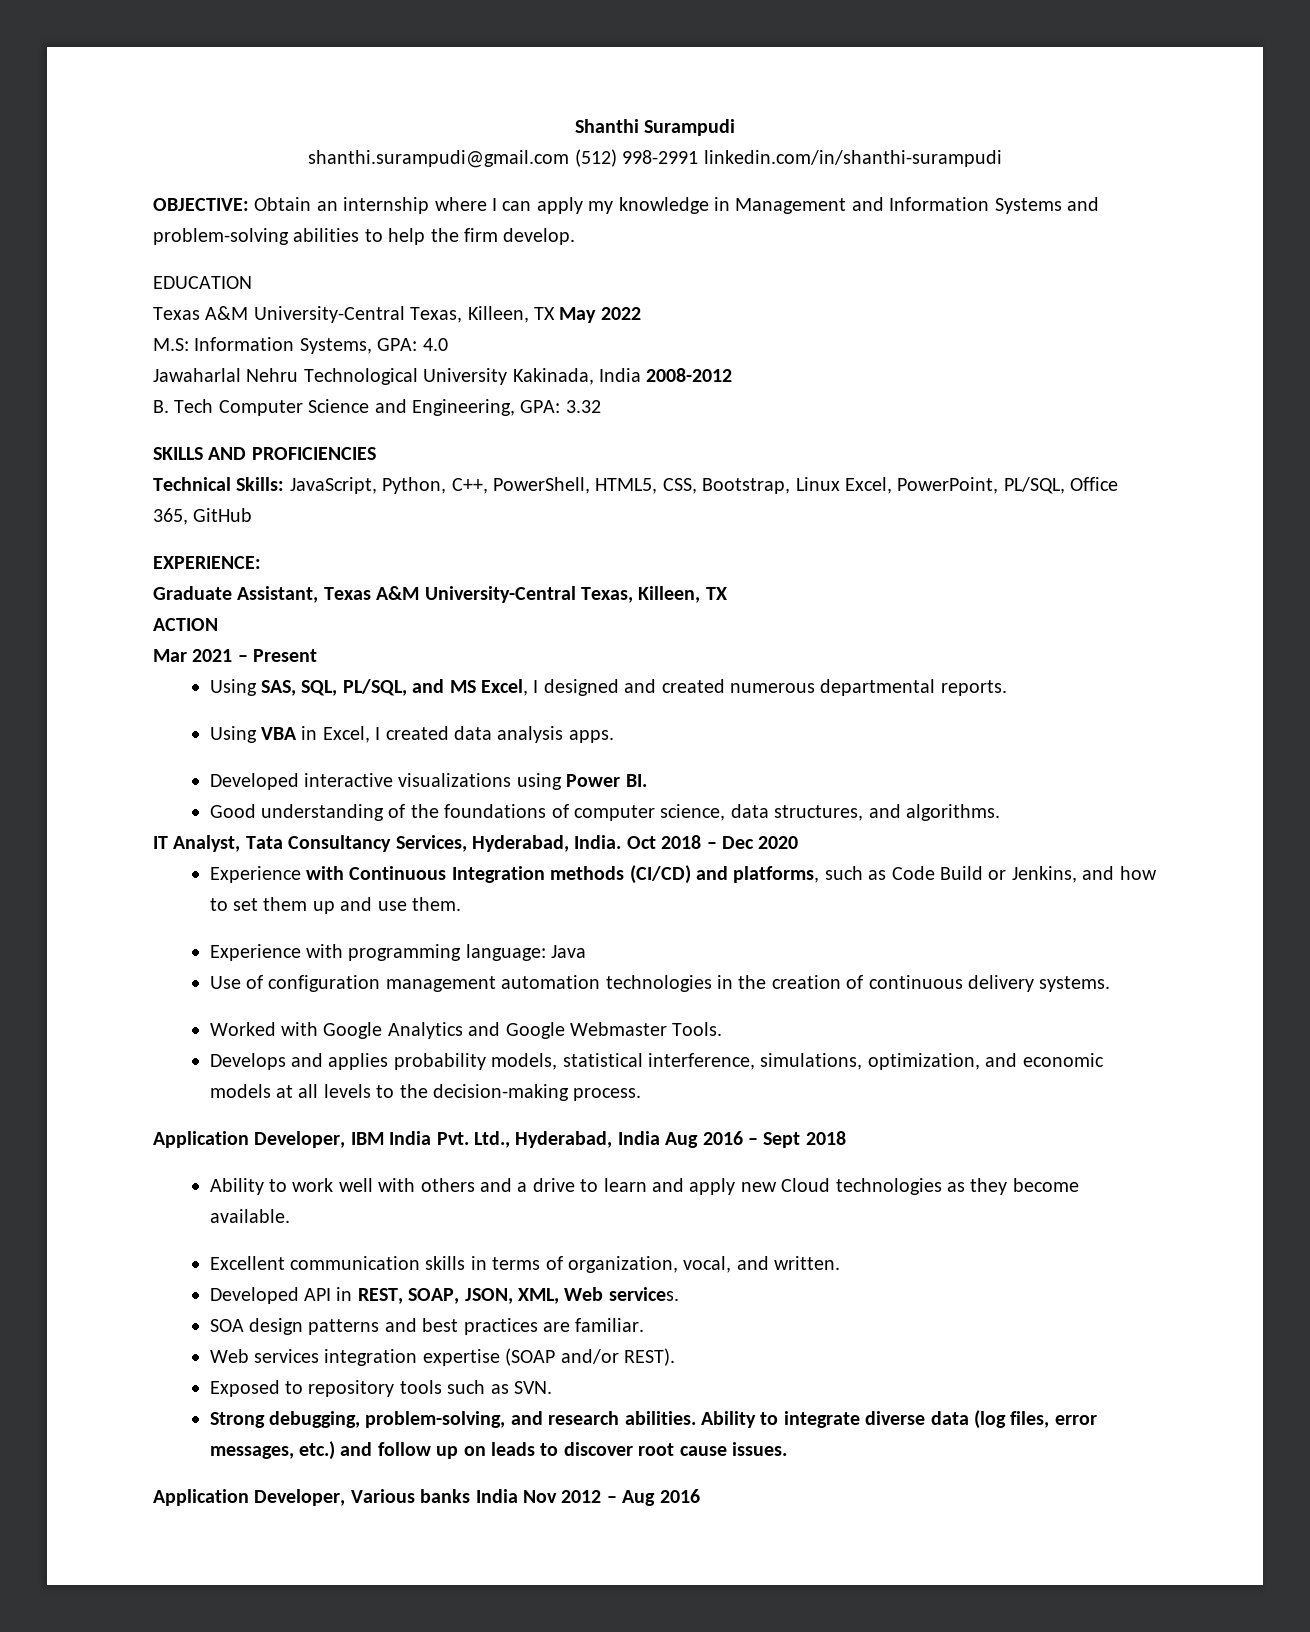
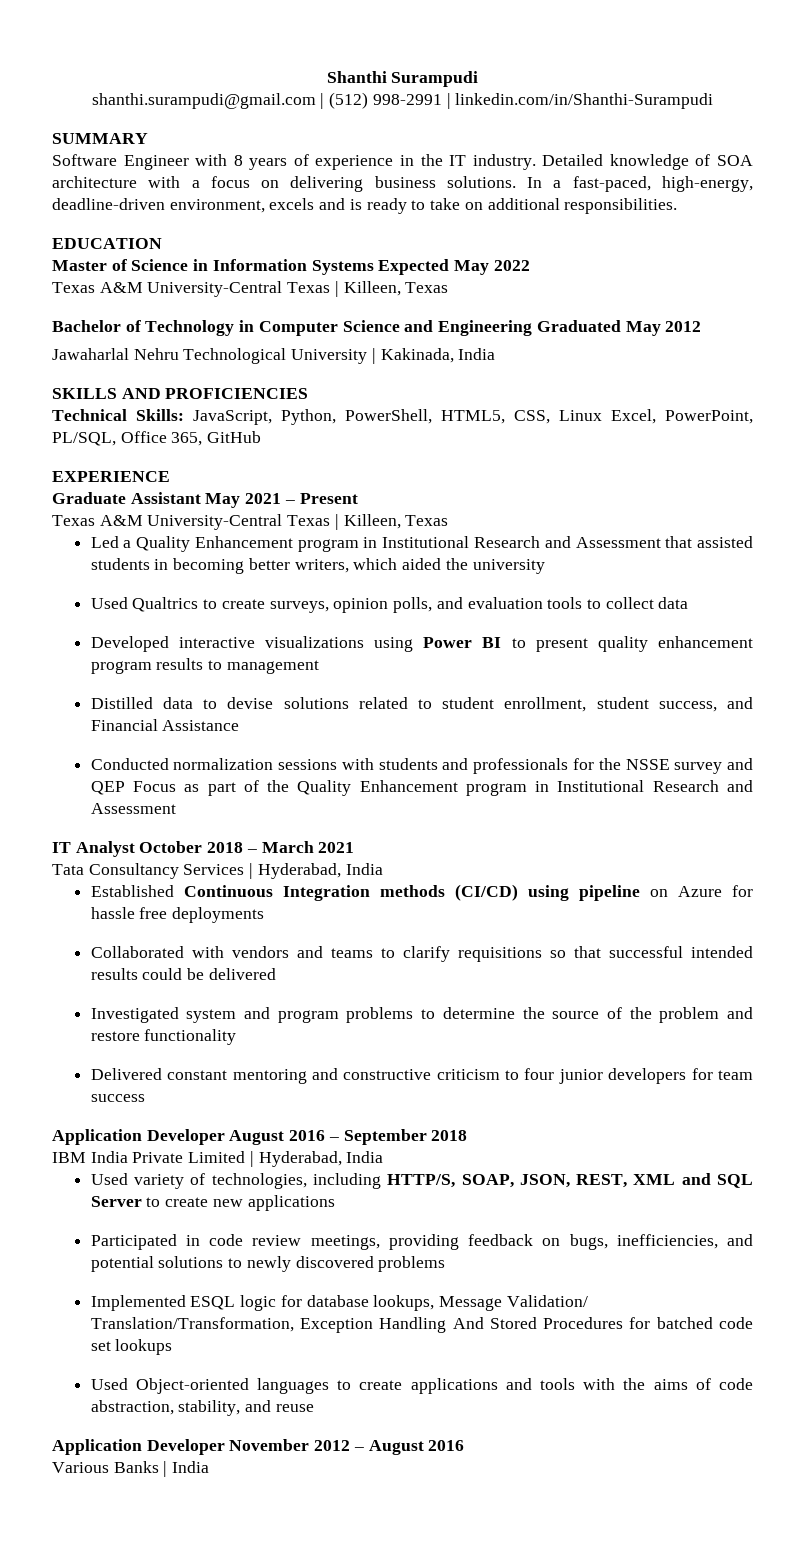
- shanthi.surampudi@gmail.com (512) 998-2991 linkedin.com/in/shanthi-surampudi
- OBJECTIVE: Obtain an internship where I can apply my knowledge in Management and Information Systems and problem-solving abilities to help the firm develop.
+ shanthi.surampudi@gmail.com | (512) 998-2991 | linkedin.com/in/Shanthi-Surampudi
+ SUMMARY
+ Software Engineer with 8 years of experience in the IT industry. Detailed knowledge of SOA architecture with a focus on delivering business solutions. In a fast-paced, high-energy, deadline-driven environment, excels and is ready to take on additional responsibilities.
  EDUCATION
- Texas A&M University-Central Texas, Killeen, TX May 2022
- M.S: Information Systems, GPA: 4.0
+ Master of Science in Information Systems Expected May 2022
+ Texas A&M University-Central Texas | Killeen, Texas
+ Bachelor of Technology in Computer Science and Engineering Graduated May 2012
- Jawaharlal Nehru Technological University Kakinada, India 2008-2012
- B. Tech Computer Science and Engineering, GPA: 3.32
+ Jawaharlal Nehru Technological University | Kakinada, India
- Technical Skills: JavaScript, Python, C++, PowerShell, HTML5, CSS, Bootstrap, Linux Excel, PowerPoint, PL/SQL, Office 365, GitHub
+ Technical Skills: JavaScript, Python, PowerShell, HTML5, CSS, Linux Excel, PowerPoint, PL/SQL, Office 365, GitHub
- EXPERIENCE:
+ EXPERIENCE
- Graduate Assistant, Texas A&M University-Central Texas, Killeen, TX
- ACTION
- Mar 2021 – Present
- Using SAS, SQL, PL/SQL, and MS Excel, I designed and created numerous departmental reports.
- Using VBA in Excel, I created data analysis apps.
+ Graduate Assistant May 2021 – Present
+ Texas A&M University-Central Texas | Killeen, Texas
+ Led a Quality Enhancement program in Institutional Research and Assessment that assisted students in becoming better writers, which aided the university
+ Used Qualtrics to create surveys, opinion polls, and evaluation tools to collect data
- Developed interactive visualizations using Power BI.
- Good understanding of the foundations of computer science, data structures, and algorithms.
- IT Analyst, Tata Consultancy Services, Hyderabad, India. Oct 2018 – Dec 2020
- Experience with Continuous Integration methods (CI/CD) and platforms, such as Code Build or Jenkins, and how to set them up and use them.
- Experience with programming language: Java
- Use of configuration management automation technologies in the creation of continuous delivery systems.
- Worked with Google Analytics and Google Webmaster Tools.
- Develops and applies probability models, statistical interference, simulations, optimization, and economic models at all levels to the decision-making process.
- Application Developer, IBM India Pvt. Ltd., Hyderabad, India Aug 2016 – Sept 2018
- Ability to work well with others and a drive to learn and apply new Cloud technologies as they become available.
- Excellent communication skills in terms of organization, vocal, and written.
- Developed API in REST, SOAP, JSON, XML, Web services.
- SOA design patterns and best practices are familiar.
- Web services integration expertise (SOAP and/or REST).
- Exposed to repository tools such as SVN.
- Strong debugging, problem-solving, and research abilities. Ability to integrate diverse data (log files, error messages, etc.) and follow up on leads to discover root cause issues.
- Application Developer, Various banks India Nov 2012 – Aug 2016
+ Developed interactive visualizations using Power BI to present quality enhancement program results to management
+ Distilled data to devise solutions related to student enrollment, student success, and Financial Assistance
+ Conducted normalization sessions with students and professionals for the NSSE survey and QEP Focus as part of the Quality Enhancement program in Institutional Research and Assessment
+ IT Analyst October 2018 – March 2021
+ Tata Consultancy Services | Hyderabad, India
+ Established Continuous Integration methods (CI/CD) using pipeline on Azure for hassle free deployments
+ Collaborated with vendors and teams to clarify requisitions so that successful intended results could be delivered
+ Investigated system and program problems to determine the source of the problem and restore functionality
+ Delivered constant mentoring and constructive criticism to four junior developers for team success
+ Application Developer August 2016 – September 2018
+ IBM India Private Limited | Hyderabad, India
+ Used variety of technologies, including HTTP/S, SOAP, JSON, REST, XML and SQL Server to create new applications
+ Participated in code review meetings, providing feedback on bugs, inefficiencies, and potential solutions to newly discovered problems
+ Implemented ESQL logic for database lookups, Message Validation/ Translation/Transformation, Exception Handling And Stored Procedures for batched code set lookups
+ Used Object-oriented languages to create applications and tools with the aims of code abstraction, stability, and reuse
+ Application Developer November 2012 – August 2016
+ Various Banks | India

